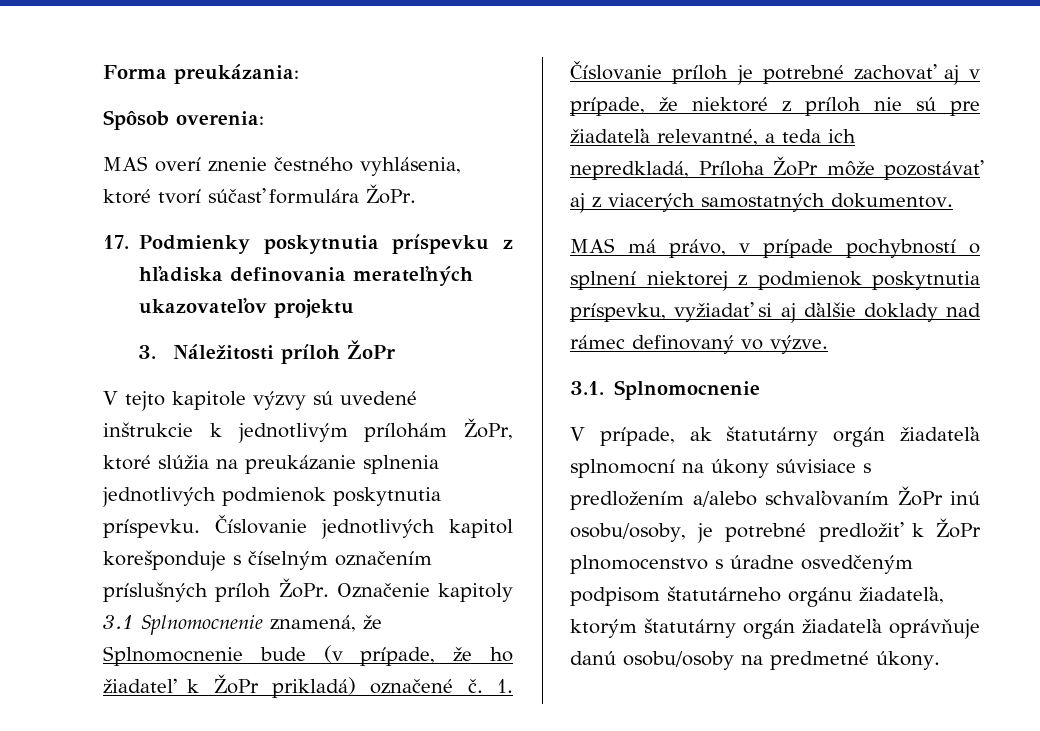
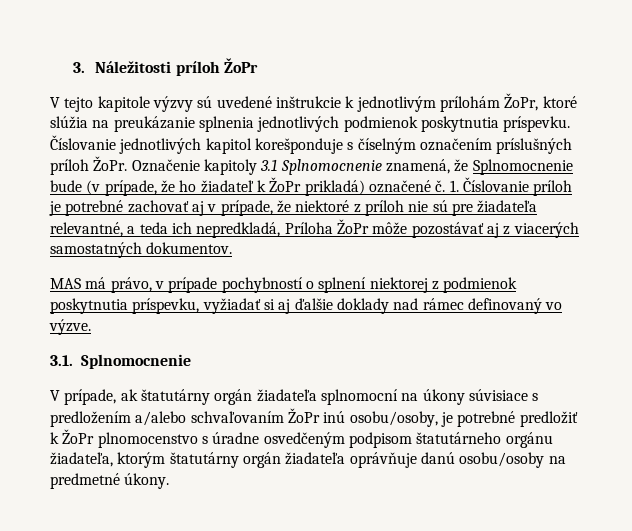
- Forma preukázania:
- Spôsob overenia:
- MAS overí znenie čestného vyhlásenia, ktoré tvorí súčasť formulára ŽoPr.
- 17. Podmienky poskytnutia príspevku z hľadiska definovania merateľných ukazovateľov projektu

